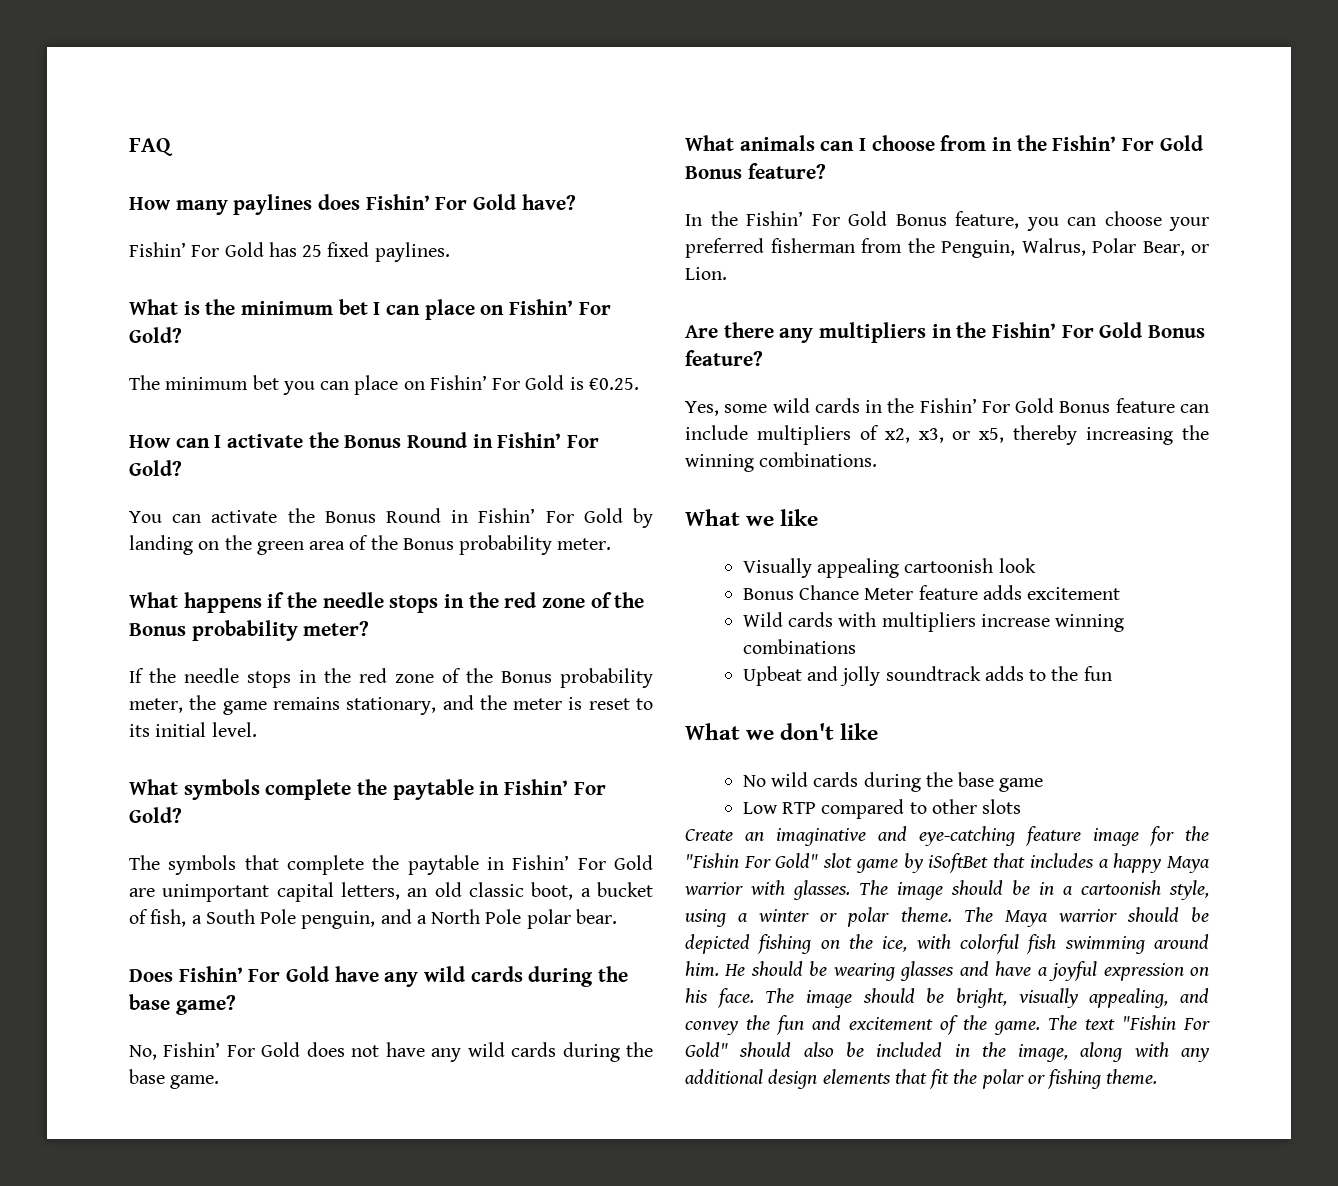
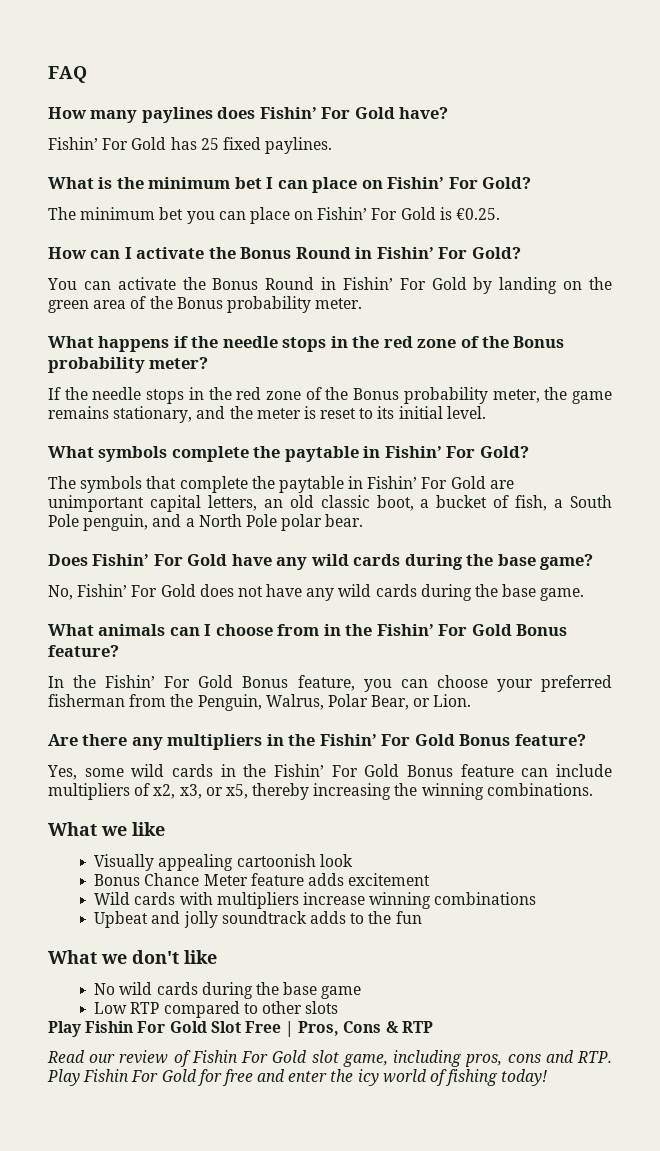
- Create an imaginative and eye-catching feature image for the "Fishin For Gold" slot game by iSoftBet that includes a happy Maya warrior with glasses. The image should be in a cartoonish style, using a winter or polar theme. The Maya warrior should be depicted fishing on the ice, with colorful fish swimming around him. He should be wearing glasses and have a joyful expression on his face. The image should be bright, visually appealing, and convey the fun and excitement of the game. The text "Fishin For Gold" should also be included in the image, along with any additional design elements that fit the polar or fishing theme.
+ Play Fishin For Gold Slot Free | Pros, Cons & RTP
+ Read our review of Fishin For Gold slot game, including pros, cons and RTP. Play Fishin For Gold for free and enter the icy world of fishing today!

